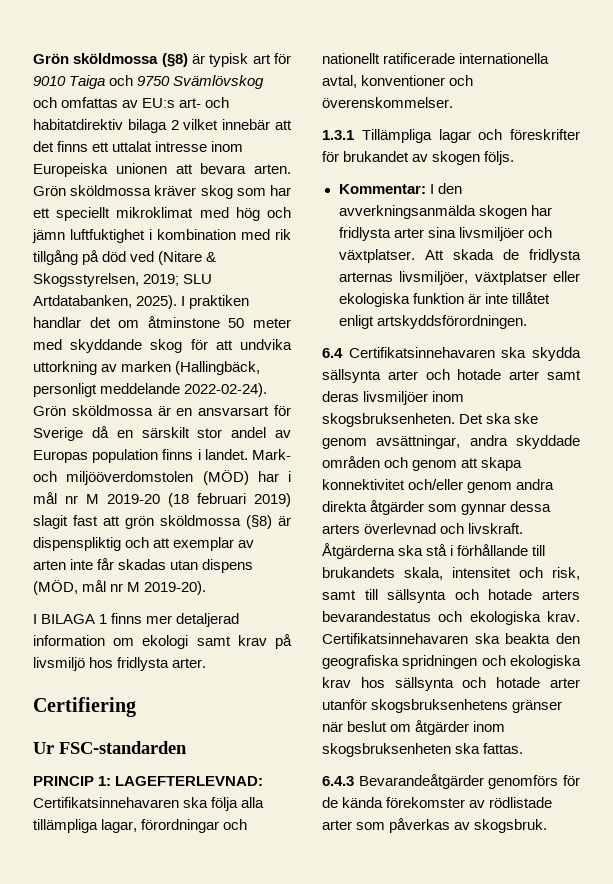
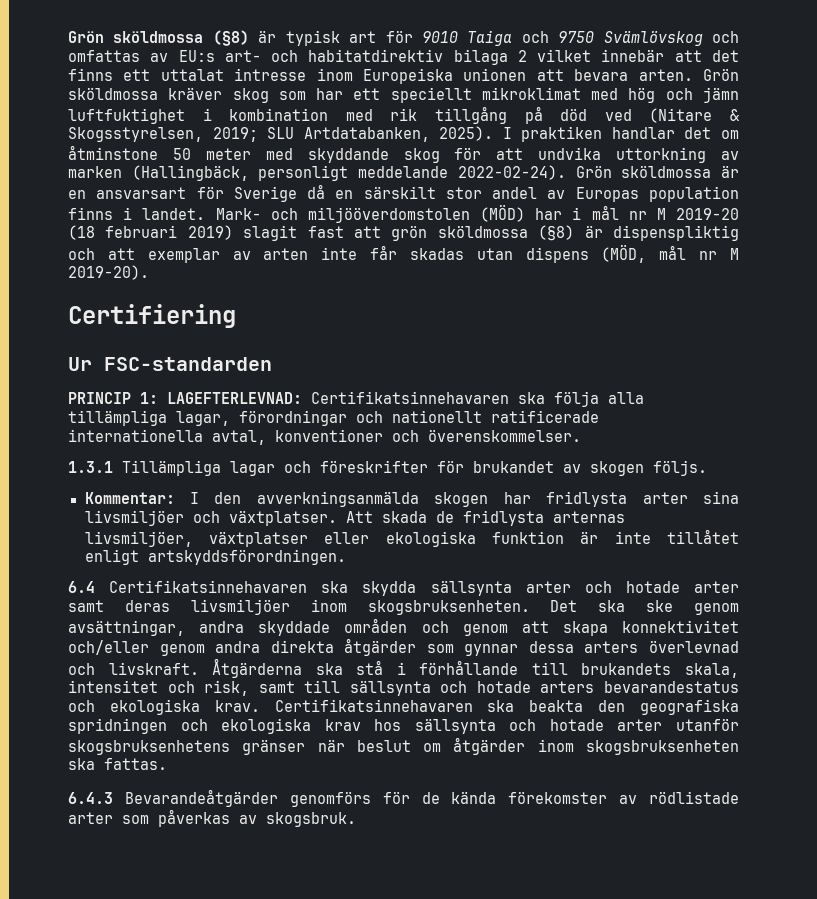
- I BILAGA 1 finns mer detaljerad information om ekologi samt krav på livsmiljö hos fridlysta arter.

